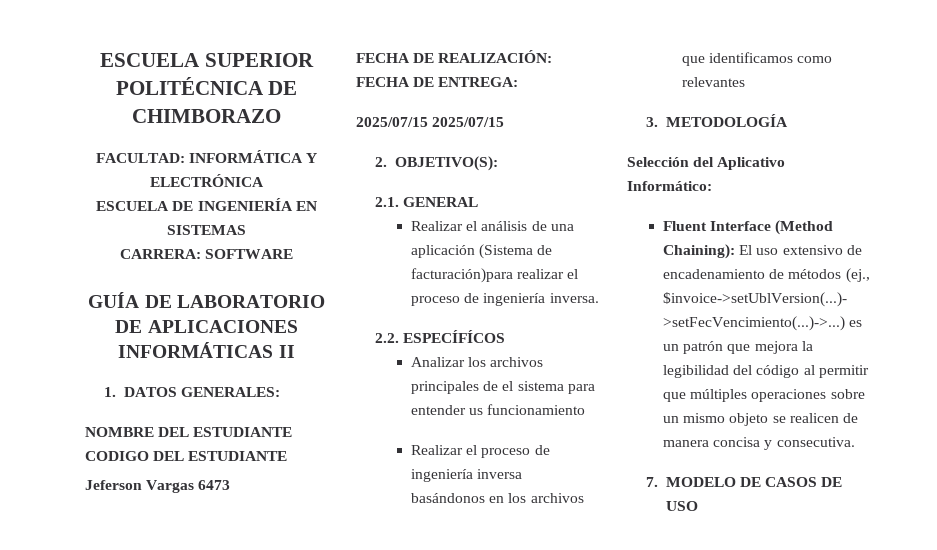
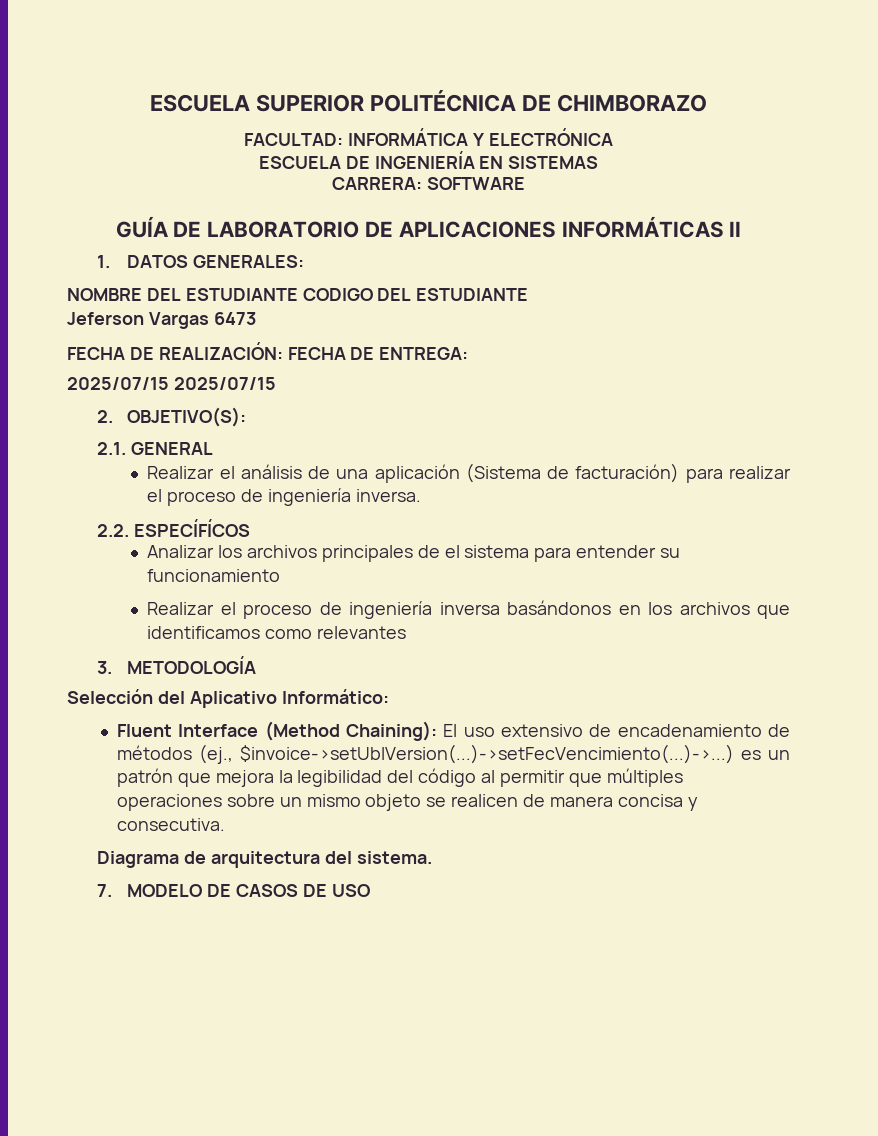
- Realizar el análisis de una aplicación (Sistema de facturación)para realizar el proceso de ingeniería inversa.
+ Realizar el análisis de una aplicación (Sistema de facturación) para realizar el proceso de ingeniería inversa.
- Analizar los archivos principales de el sistema para entender us funcionamiento
+ Analizar los archivos principales de el sistema para entender su funcionamiento
+ Diagrama de arquitectura del sistema.

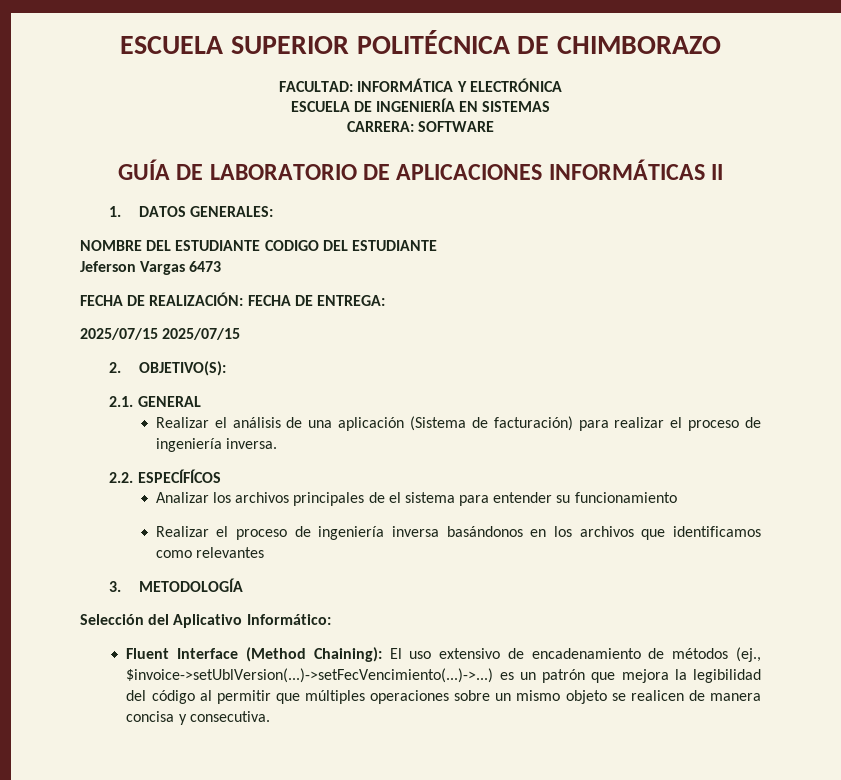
- Diagrama de arquitectura del sistema.
- 7. MODELO DE CASOS DE USO

